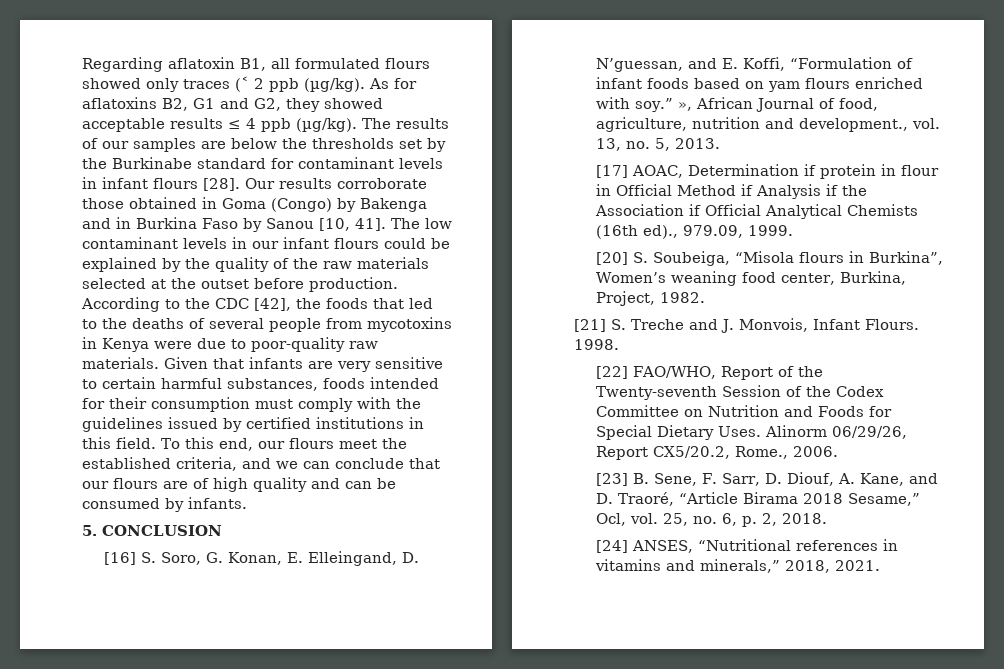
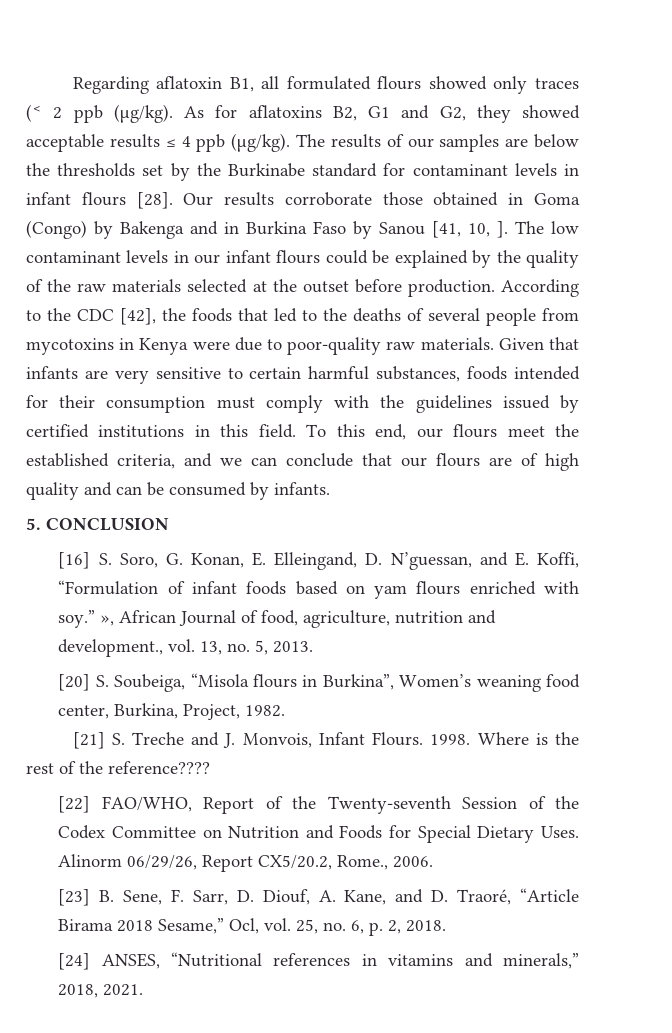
- Our results corroborate those obtained in Goma (Congo) by Bakenga and in Burkina Faso by Sanou [10, 41].
+ Our results corroborate those obtained in Goma (Congo) by Bakenga and in Burkina Faso by Sanou [41, 10, ].
- [17] AOAC, Determination if protein in flour in Official Method if Analysis if the Association if Official Analytical Chemists (16th ed)., 979.09, 1999.
+ Where is the rest of the reference????

